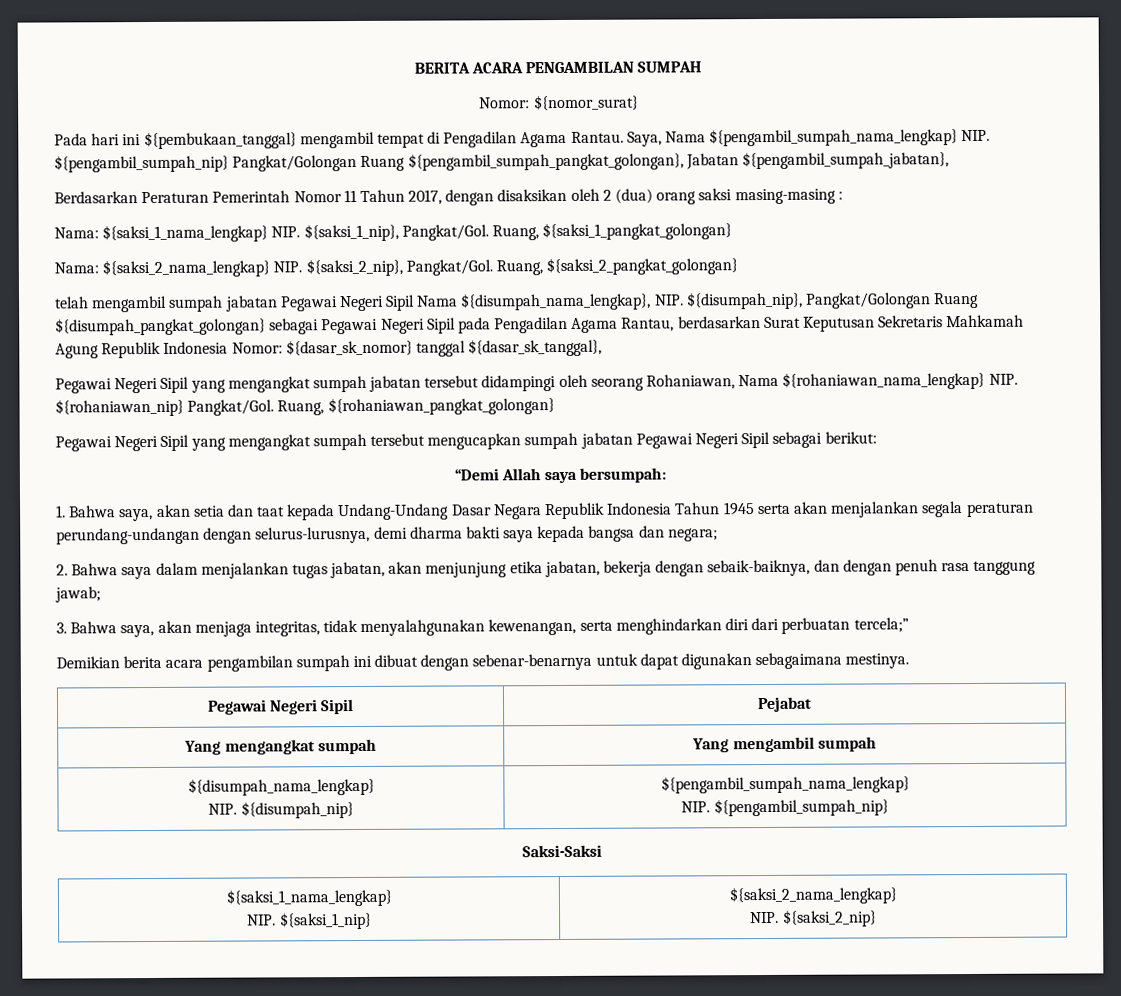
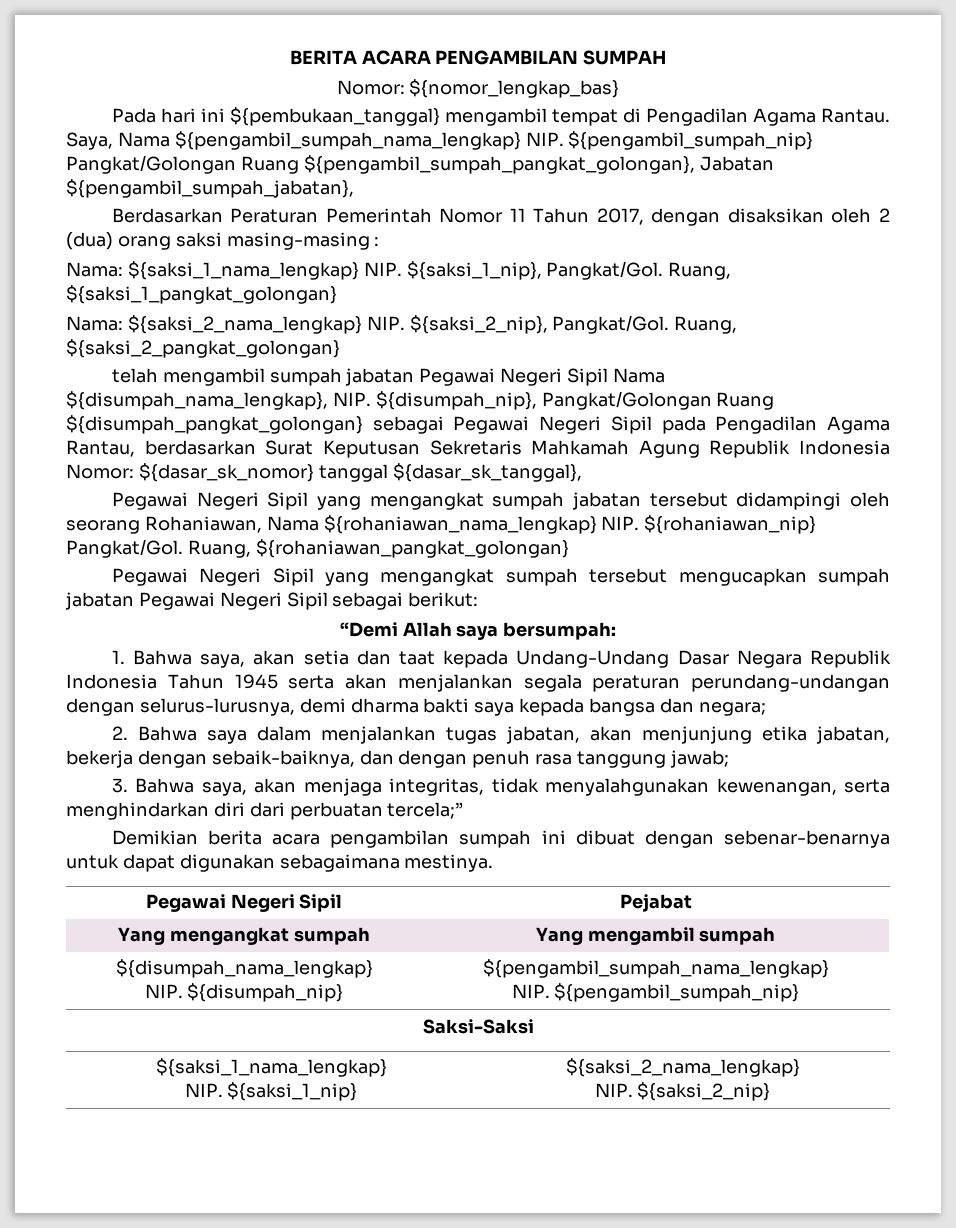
- Nomor: ${nomor_surat}
+ Nomor: ${nomor_lengkap_bas}

